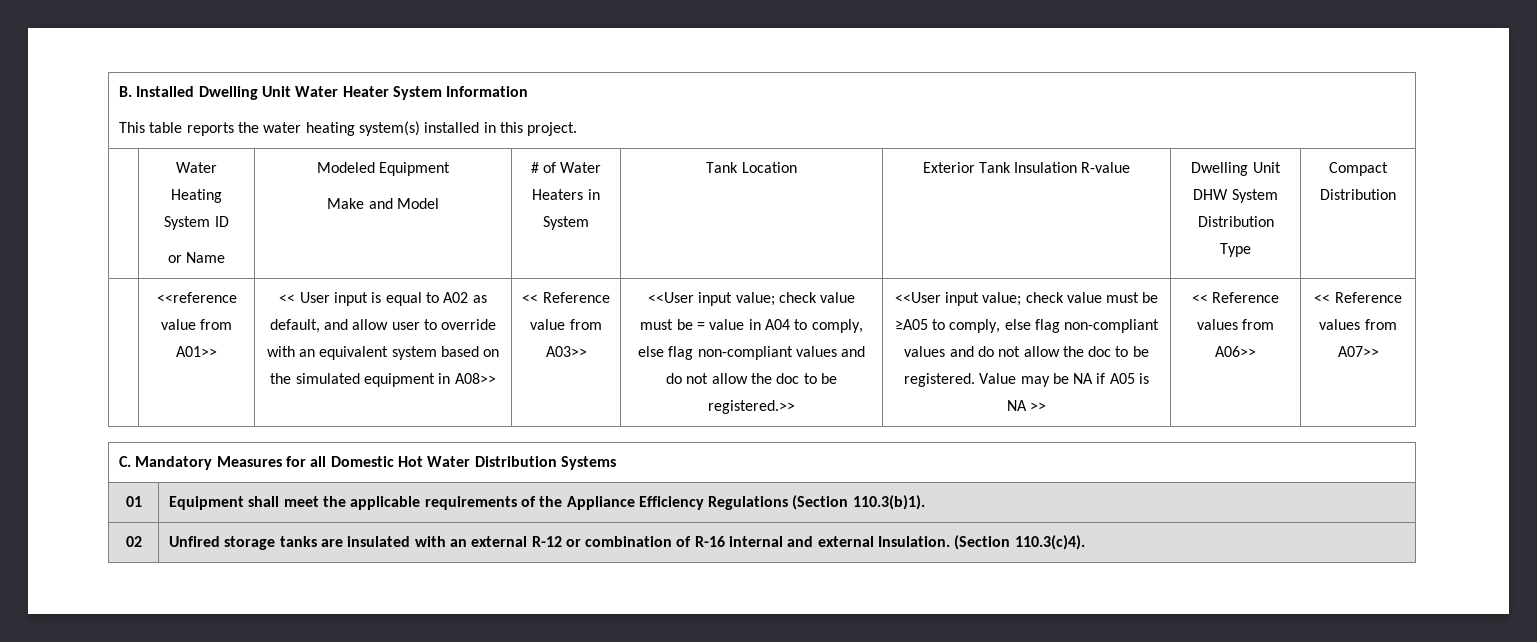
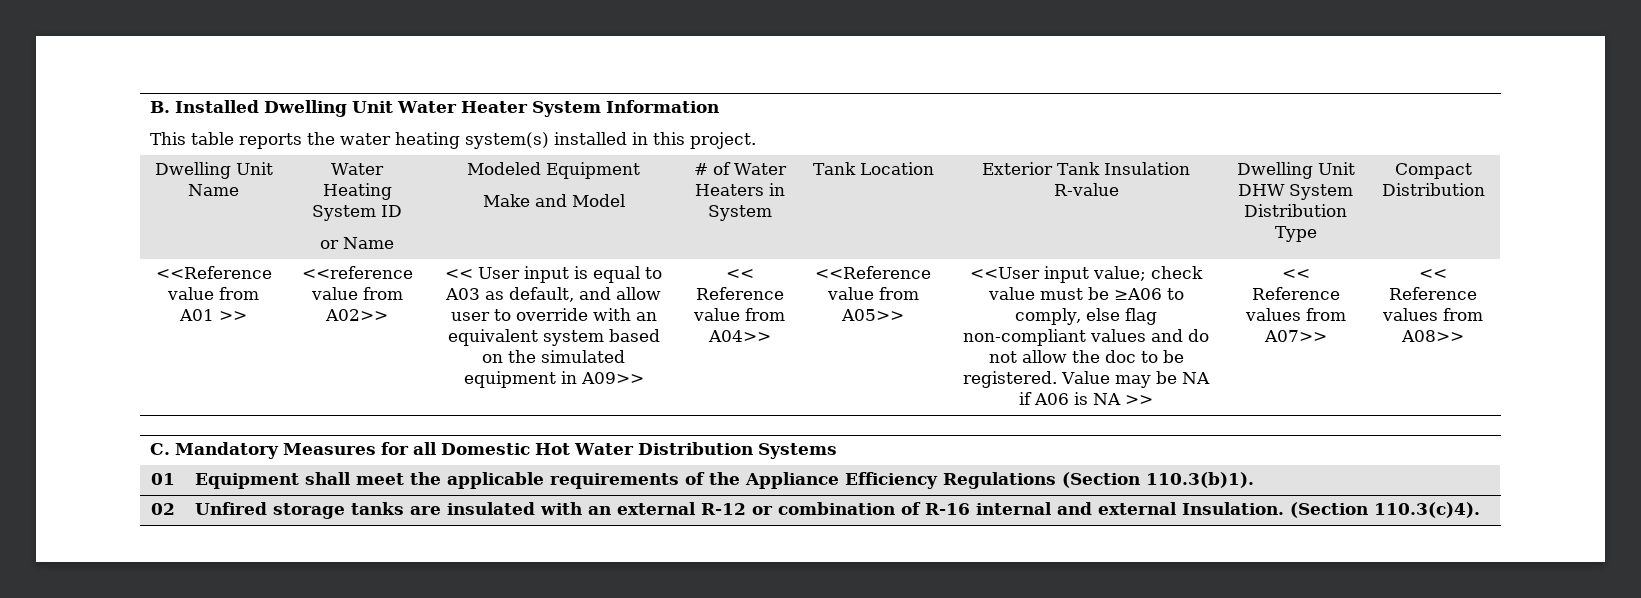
- | Water Heating System ID
+ Dwelling Unit Name | Water Heating System ID
+ <<Reference value from A01 >>
- <<reference value from A01>>
+ <<reference value from A02>>
- << User input is equal to A02 as default, and allow user to override with an equivalent system based on the simulated equipment in A08>>
+ << User input is equal to A03 as default, and allow user to override with an equivalent system based on the simulated equipment in A09>>
- << Reference value from A03>> | <<User input value; check value must be = value in A04 to comply, else flag non-compliant values and do not allow the doc to be registered.>> | <<User input value; check value must be ≥A05 to comply, else flag non-compliant values and do not allow the doc to be registered.
+ << Reference value from A04>> | <<Reference value from A05>> | <<User input value; check value must be ≥A06 to comply, else flag non-compliant values and do not allow the doc to be registered.
- Value may be NA if A05 is NA >>
+ Value may be NA if A06 is NA >>
- << Reference values from A06>> | << Reference values from A07>>
+ << Reference values from A07>> | << Reference values from A08>>

